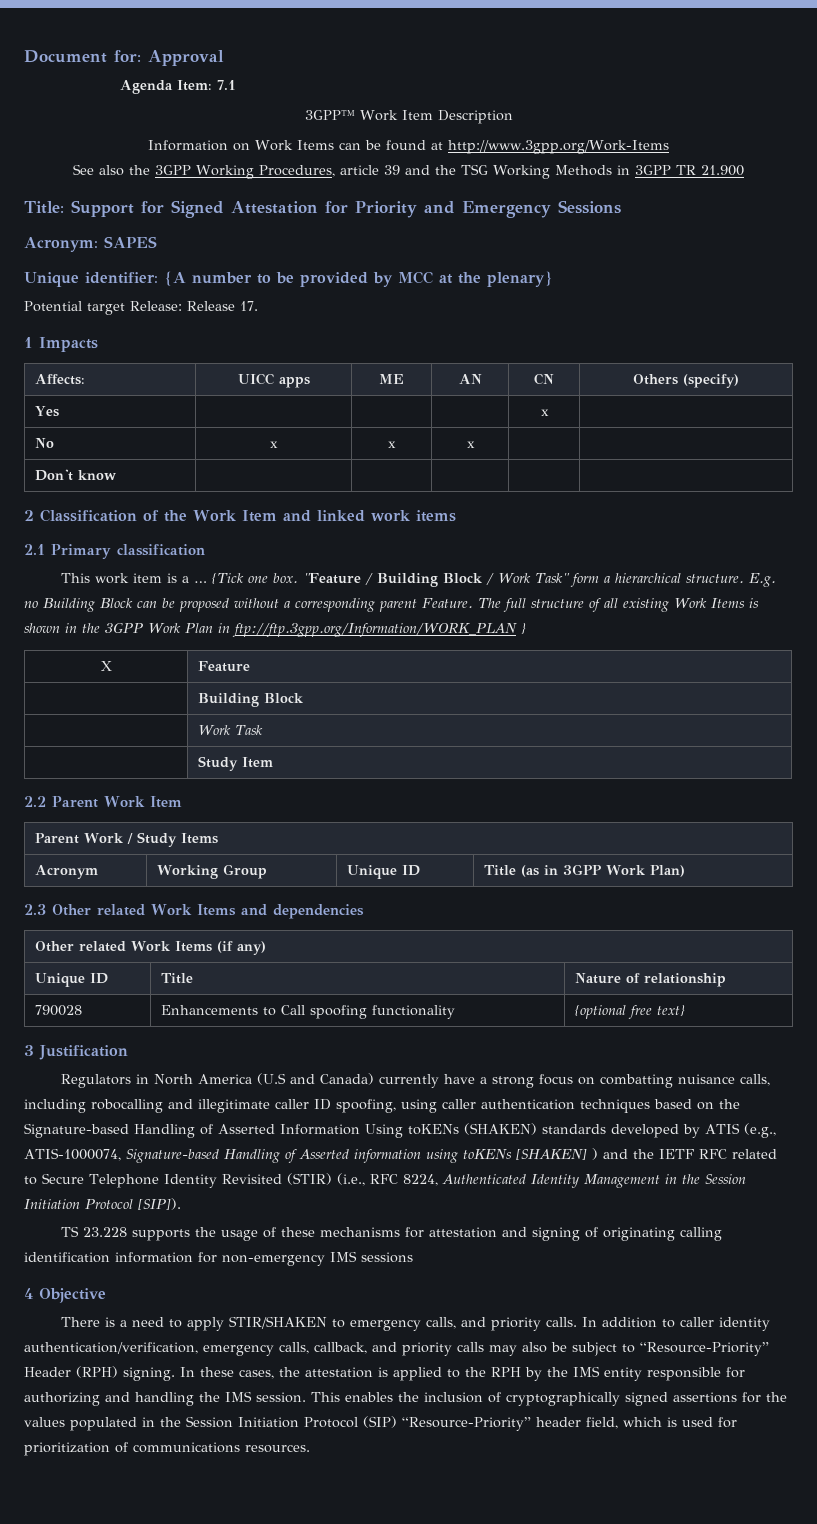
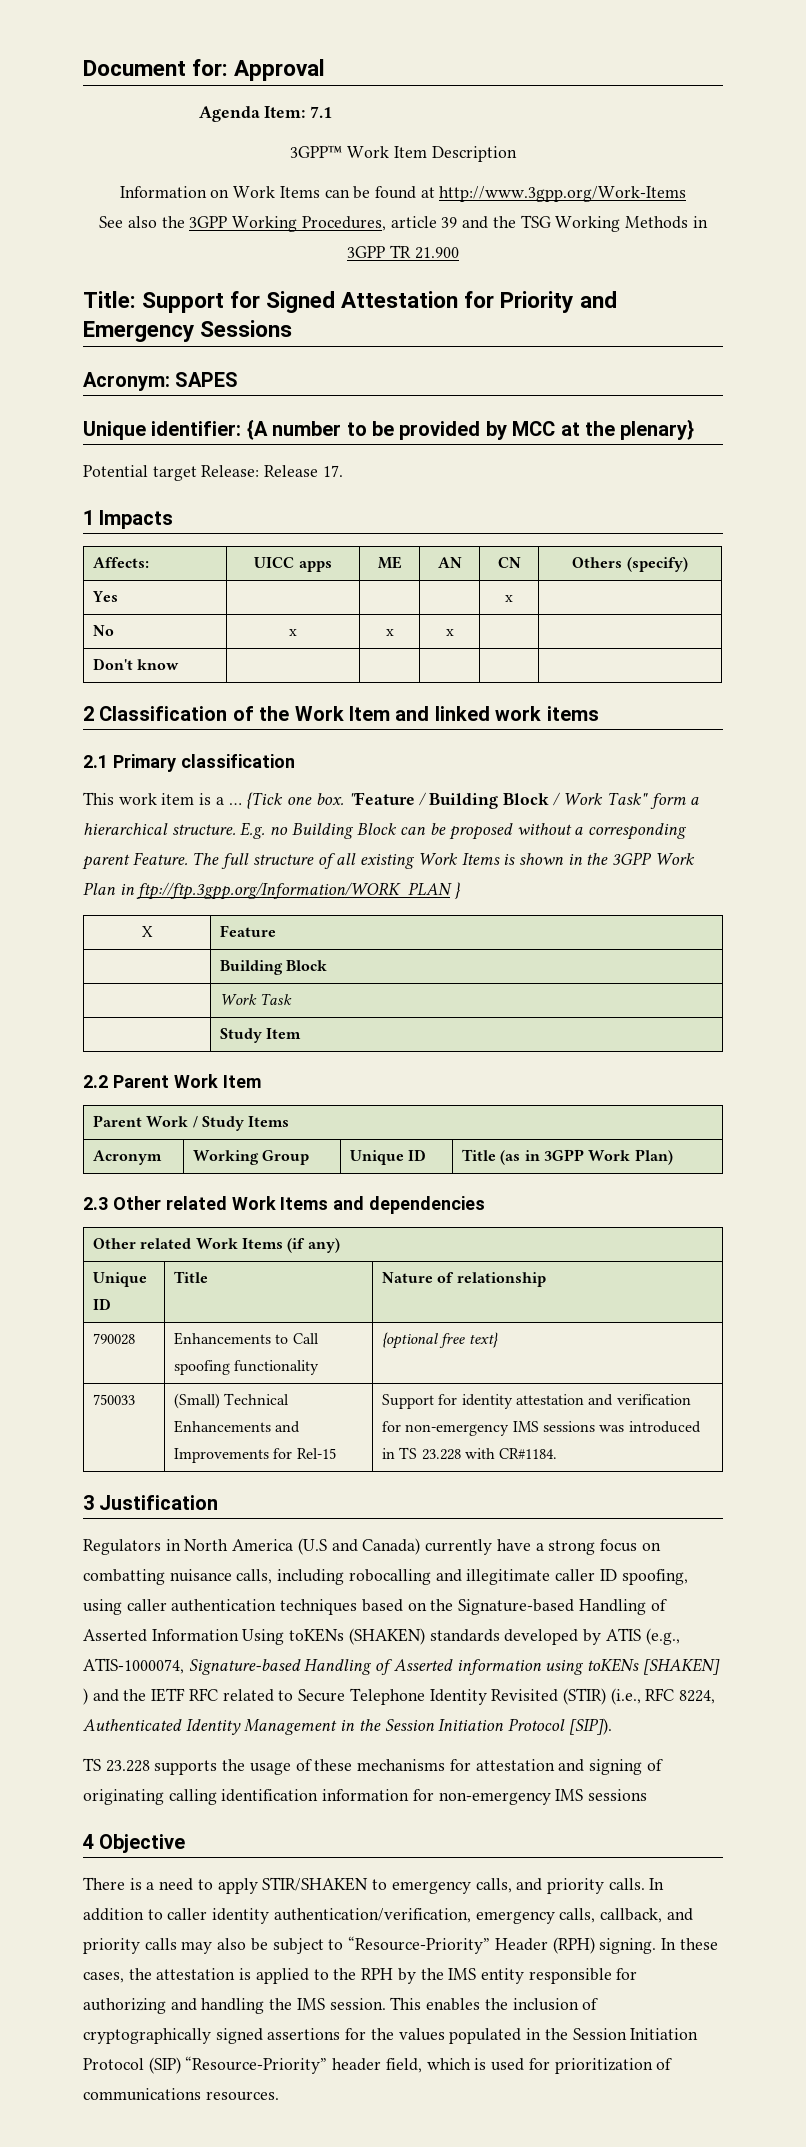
+ 750033 | (Small) Technical Enhancements and Improvements for Rel-15 | Support for identity attestation and verification for non-emergency IMS sessions was introduced in TS 23.228 with CR#1184.

